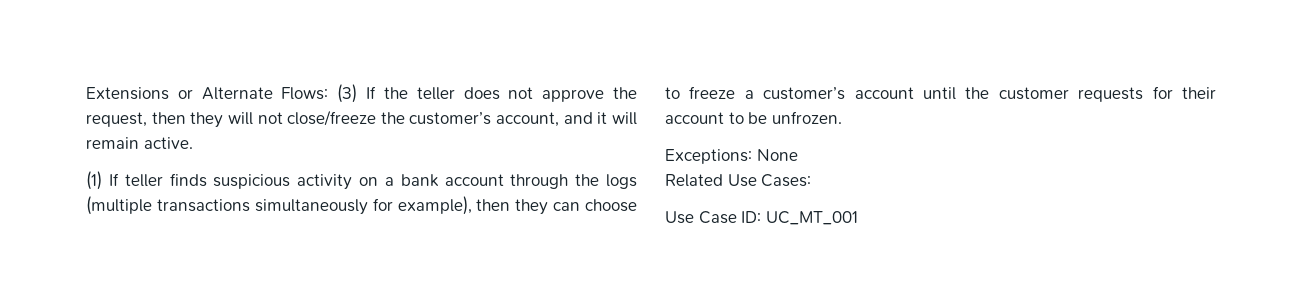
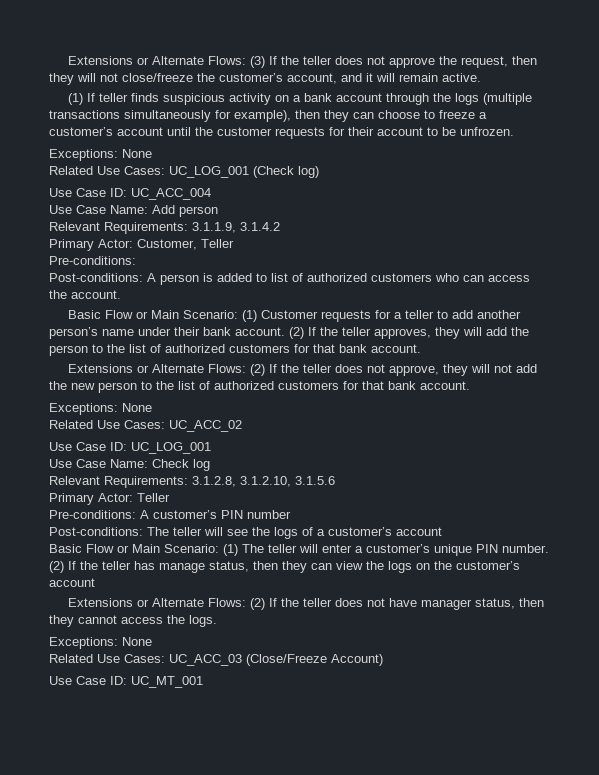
- Related Use Cases:
+ Related Use Cases: UC_LOG_001 (Check log)
+ Use Case ID: UC_ACC_004
+ Use Case Name: Add person
+ Relevant Requirements: 3.1.1.9, 3.1.4.2
+ Primary Actor: Customer, Teller
+ Pre-conditions:
+ Post-conditions: A person is added to list of authorized customers who can access the account.
+ Basic Flow or Main Scenario: (1) Customer requests for a teller to add another person’s name under their bank account. (2) If the teller approves, they will add the person to the list of authorized customers for that bank account.
+ Extensions or Alternate Flows: (2) If the teller does not approve, they will not add the new person to the list of authorized customers for that bank account.
+ Exceptions: None
+ Related Use Cases: UC_ACC_02
+ Use Case ID: UC_LOG_001
+ Use Case Name: Check log
+ Relevant Requirements: 3.1.2.8, 3.1.2.10, 3.1.5.6
+ Primary Actor: Teller
+ Pre-conditions: A customer’s PIN number
+ Post-conditions: The teller will see the logs of a customer’s account
+ Basic Flow or Main Scenario: (1) The teller will enter a customer’s unique PIN number. (2) If the teller has manage status, then they can view the logs on the customer’s account
+ Extensions or Alternate Flows: (2) If the teller does not have manager status, then they cannot access the logs.
+ Exceptions: None
+ Related Use Cases: UC_ACC_03 (Close/Freeze Account)

